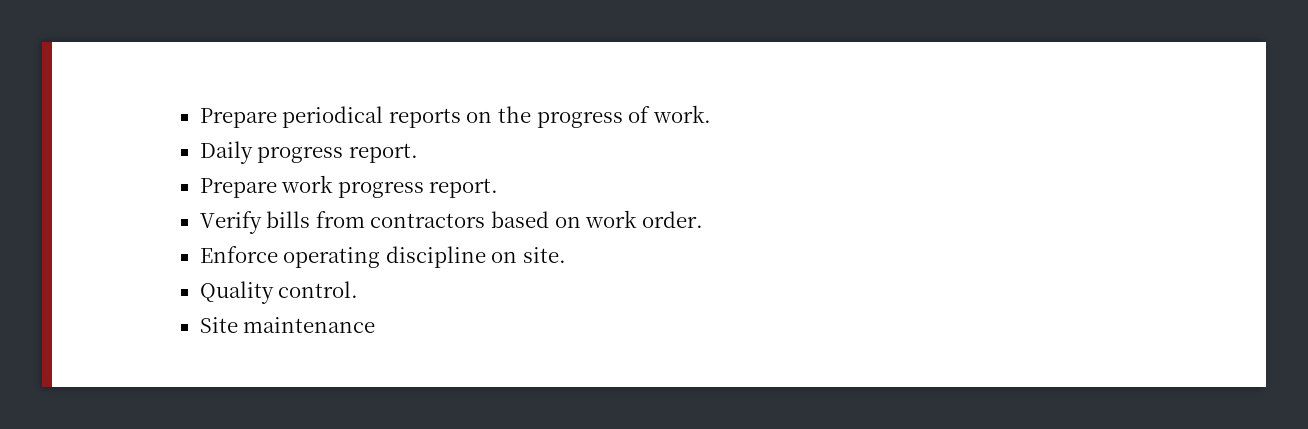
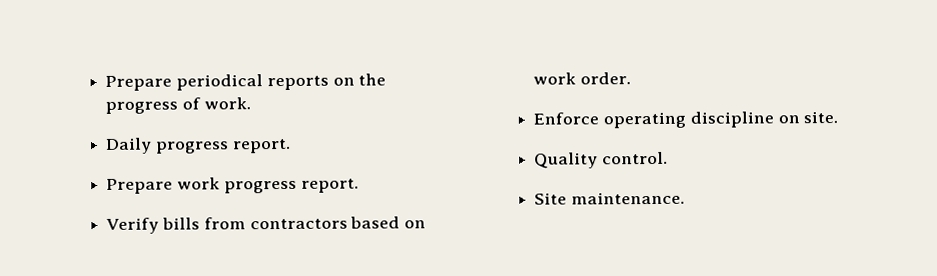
- Site maintenance
+ Site maintenance.

